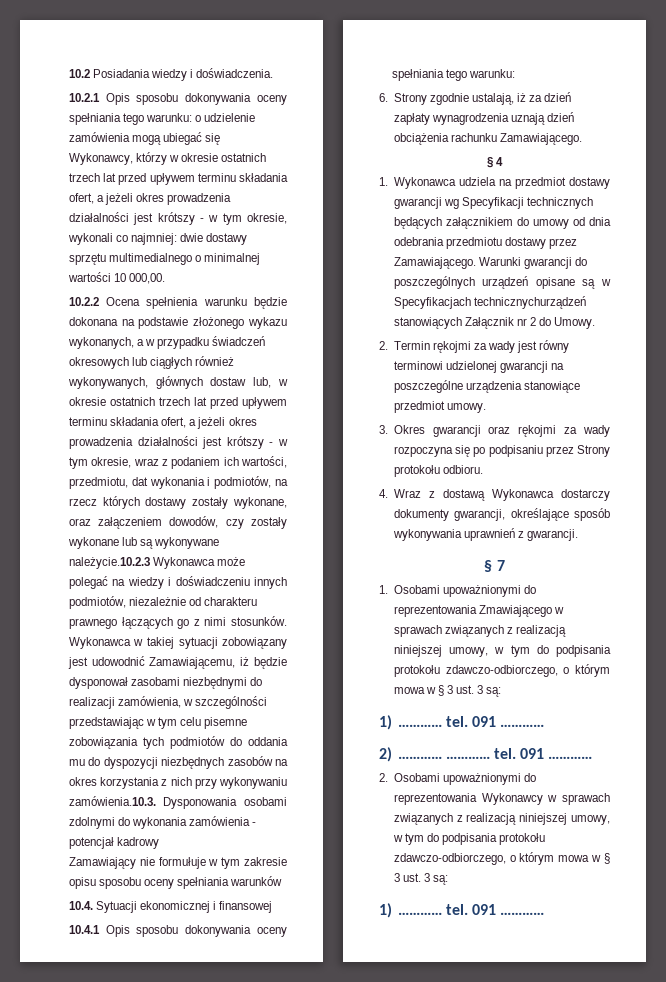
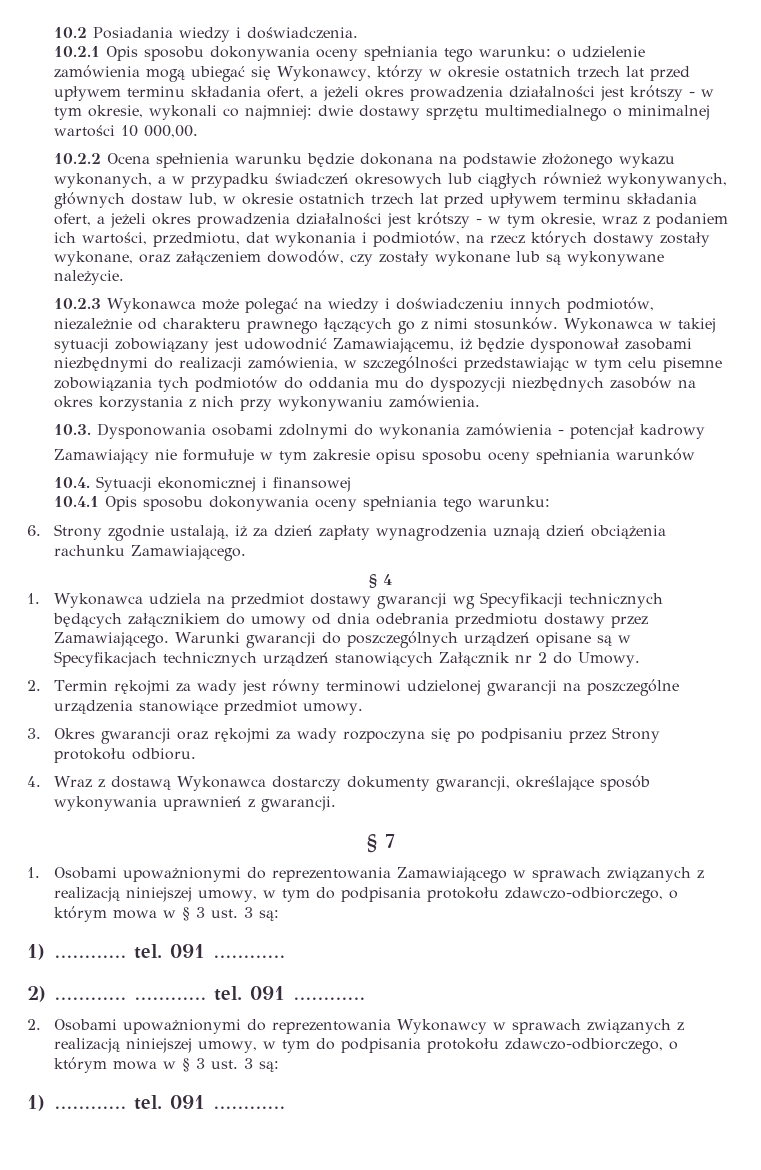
- 10.2.2 Ocena spełnienia warunku będzie dokonana na podstawie złożonego wykazu wykonanych, a w przypadku świadczeń okresowych lub ciągłych również wykonywanych, głównych dostaw lub, w okresie ostatnich trzech lat przed upływem terminu składania ofert, a jeżeli okres prowadzenia działalności jest krótszy - w tym okresie, wraz z podaniem ich wartości, przedmiotu, dat wykonania i podmiotów, na rzecz których dostawy zostały wykonane, oraz załączeniem dowodów, czy zostały wykonane lub są wykonywane należycie.10.2.3 Wykonawca może polegać na wiedzy i doświadczeniu innych podmiotów, niezależnie od charakteru prawnego łączących go z nimi stosunków.
+ 10.2.2 Ocena spełnienia warunku będzie dokonana na podstawie złożonego wykazu wykonanych, a w przypadku świadczeń okresowych lub ciągłych również wykonywanych, głównych dostaw lub, w okresie ostatnich trzech lat przed upływem terminu składania ofert, a jeżeli okres prowadzenia działalności jest krótszy - w tym okresie, wraz z podaniem ich wartości, przedmiotu, dat wykonania i podmiotów, na rzecz których dostawy zostały wykonane, oraz załączeniem dowodów, czy zostały wykonane lub są wykonywane należycie.
+ 10.2.3 Wykonawca może polegać na wiedzy i doświadczeniu innych podmiotów, niezależnie od charakteru prawnego łączących go z nimi stosunków.
- Wykonawca w takiej sytuacji zobowiązany jest udowodnić Zamawiającemu, iż będzie dysponował zasobami niezbędnymi do realizacji zamówienia, w szczególności przedstawiając w tym celu pisemne zobowiązania tych podmiotów do oddania mu do dyspozycji niezbędnych zasobów na okres korzystania z nich przy wykonywaniu zamówienia.10.3. Dysponowania osobami zdolnymi do wykonania zamówienia - potencjał kadrowy
+ Wykonawca w takiej sytuacji zobowiązany jest udowodnić Zamawiającemu, iż będzie dysponował zasobami niezbędnymi do realizacji zamówienia, w szczególności przedstawiając w tym celu pisemne zobowiązania tych podmiotów do oddania mu do dyspozycji niezbędnych zasobów na okres korzystania z nich przy wykonywaniu zamówienia.
+ 10.3. Dysponowania osobami zdolnymi do wykonania zamówienia - potencjał kadrowy
- Warunki gwarancji do poszczególnych urządzeń opisane są w Specyfikacjach technicznychurządzeń stanowiących Załącznik nr 2 do Umowy.
+ Warunki gwarancji do poszczególnych urządzeń opisane są w Specyfikacjach technicznych urządzeń stanowiących Załącznik nr 2 do Umowy.
- 1. Osobami upoważnionymi do reprezentowania Zmawiającego w sprawach związanych z realizacją niniejszej umowy, w tym do podpisania protokołu zdawczo-odbiorczego, o którym mowa w § 3 ust. 3 są:
+ 1. Osobami upoważnionymi do reprezentowania Zamawiającego w sprawach związanych z realizacją niniejszej umowy, w tym do podpisania protokołu zdawczo-odbiorczego, o którym mowa w § 3 ust. 3 są:

